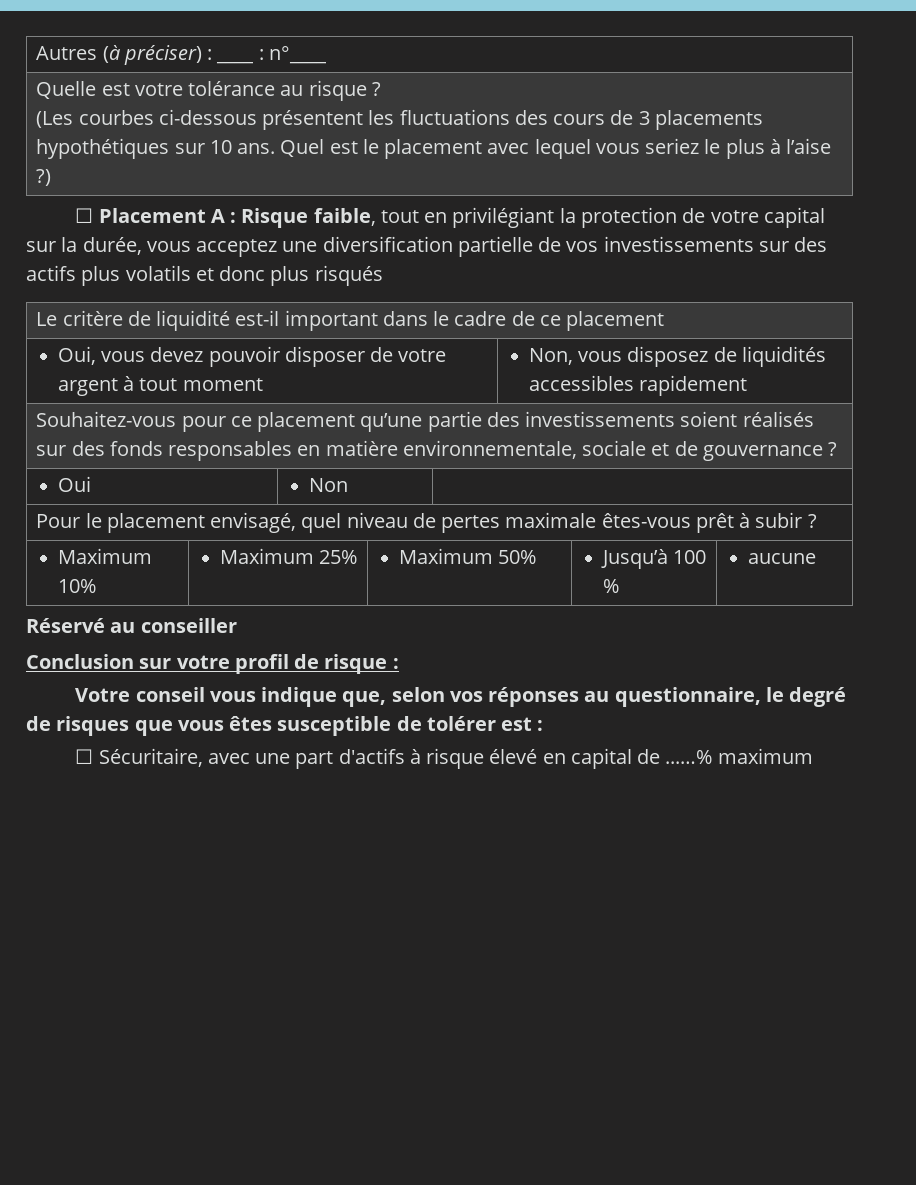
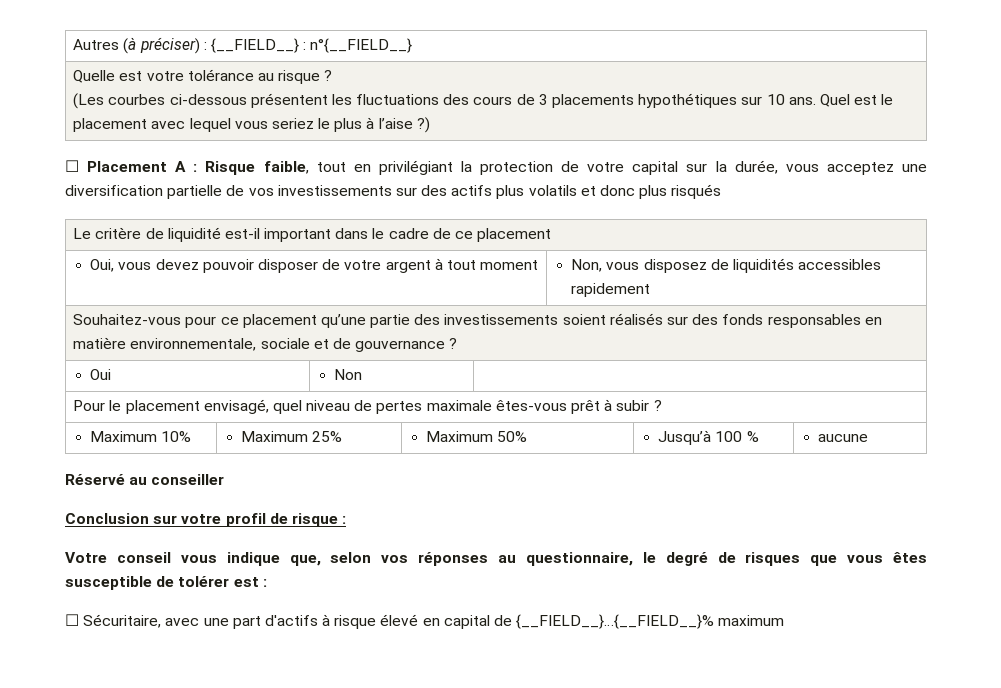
- Autres (à préciser) : ____ : n°____
+ Autres (à préciser) : {__FIELD__} : n°{__FIELD__}
- ☐ Sécuritaire, avec une part d'actifs à risque élevé en capital de ...…% maximum
+ ☐ Sécuritaire, avec une part d'actifs à risque élevé en capital de {__FIELD__}…{__FIELD__}% maximum

